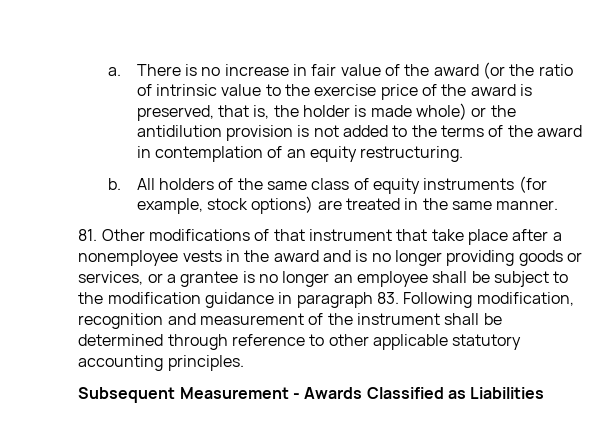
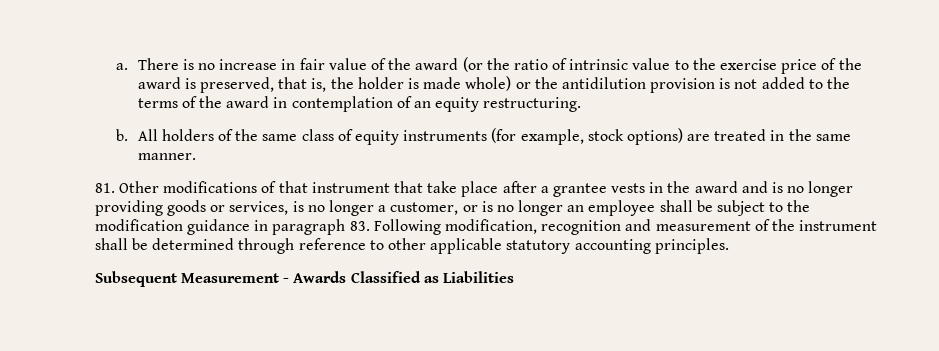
- 81. Other modifications of that instrument that take place after a nonemployee vests in the award and is no longer providing goods or services, or a grantee is no longer an employee shall be subject to the modification guidance in paragraph 83. Following modification, recognition and measurement of the instrument shall be determined through reference to other applicable statutory accounting principles.
+ 81. Other modifications of that instrument that take place after a grantee vests in the award and is no longer providing goods or services, is no longer a customer, or is no longer an employee shall be subject to the modification guidance in paragraph 83. Following modification, recognition and measurement of the instrument shall be determined through reference to other applicable statutory accounting principles.

